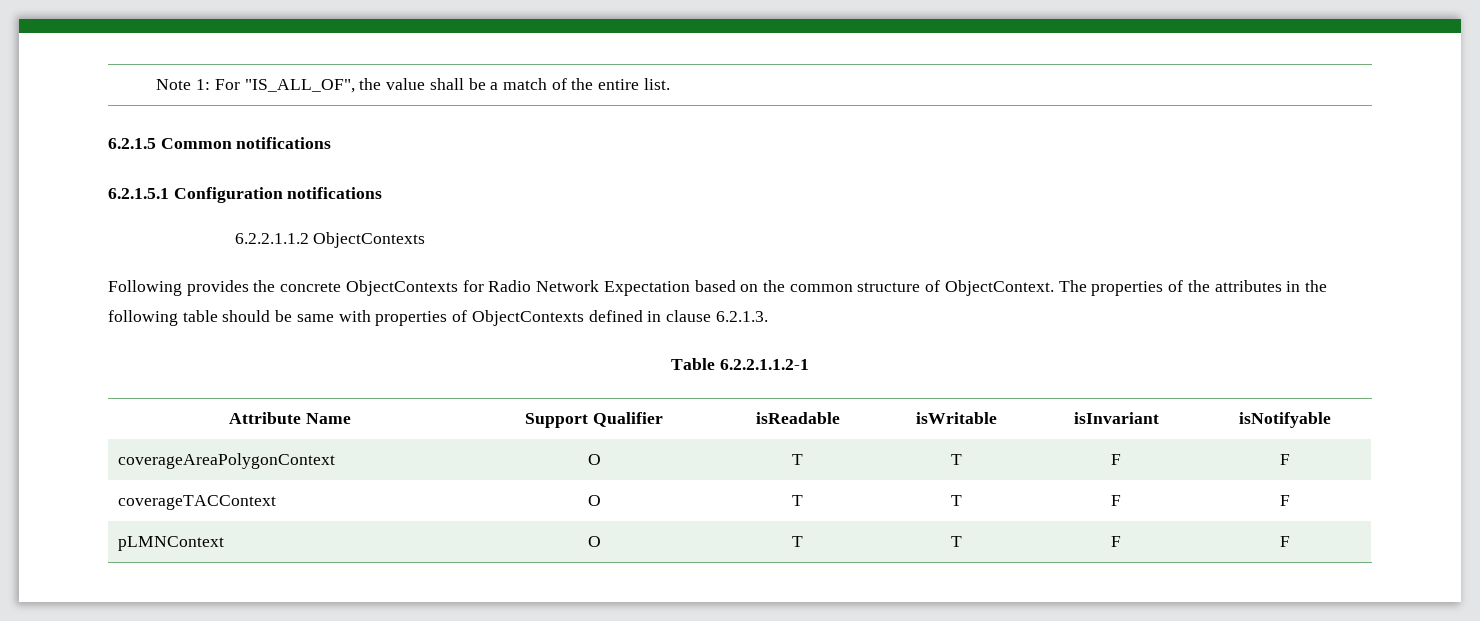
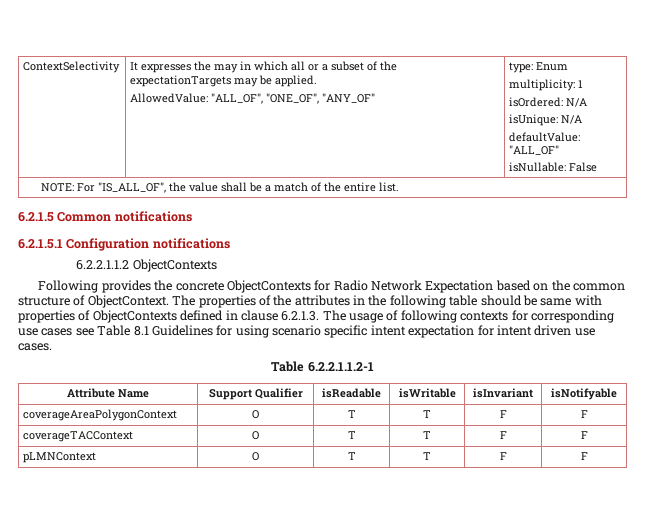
- Note 1: For "IS_ALL_OF", the value shall be a match of the entire list.
+ ContextSelectivity | It expresses the may in which all or a subset of the expectationTargets may be applied.
+ AllowedValue: "ALL_OF", "ONE_OF", "ANY_OF" | type: Enum
+ multiplicity: 1
+ isOrdered: N/A
+ isUnique: N/A
+ defaultValue: "ALL_OF"
+ isNullable: False
+ NOTE: For "IS_ALL_OF", the value shall be a match of the entire list.
- The properties of the attributes in the following table should be same with properties of ObjectContexts defined in clause 6.2.1.3.
+ The properties of the attributes in the following table should be same with properties of ObjectContexts defined in clause 6.2.1.3. The usage of following contexts for corresponding use cases see Table 8.1 Guidelines for using scenario specific intent expectation for intent driven use cases.

